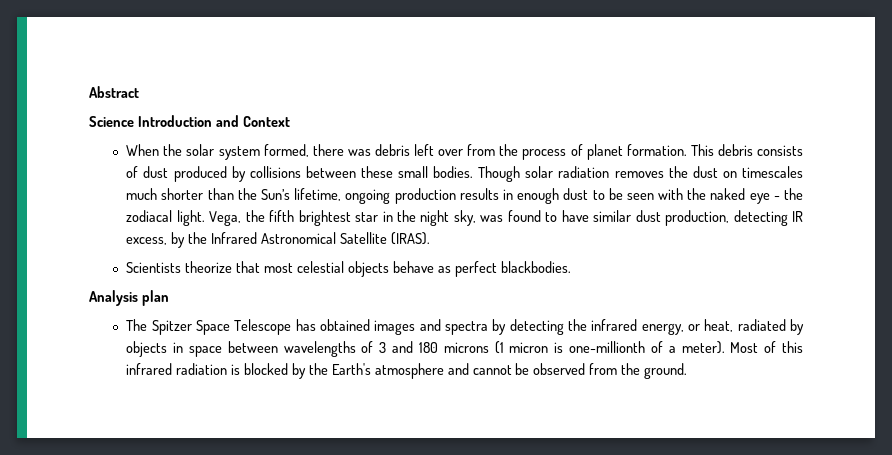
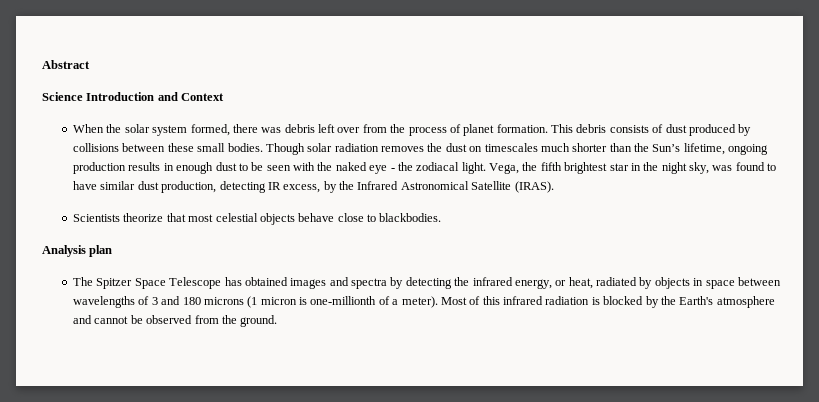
- Scientists theorize that most celestial objects behave as perfect blackbodies.
+ Scientists theorize that most celestial objects behave close to blackbodies.

